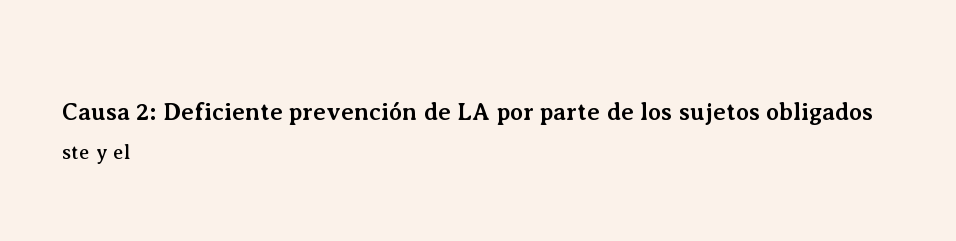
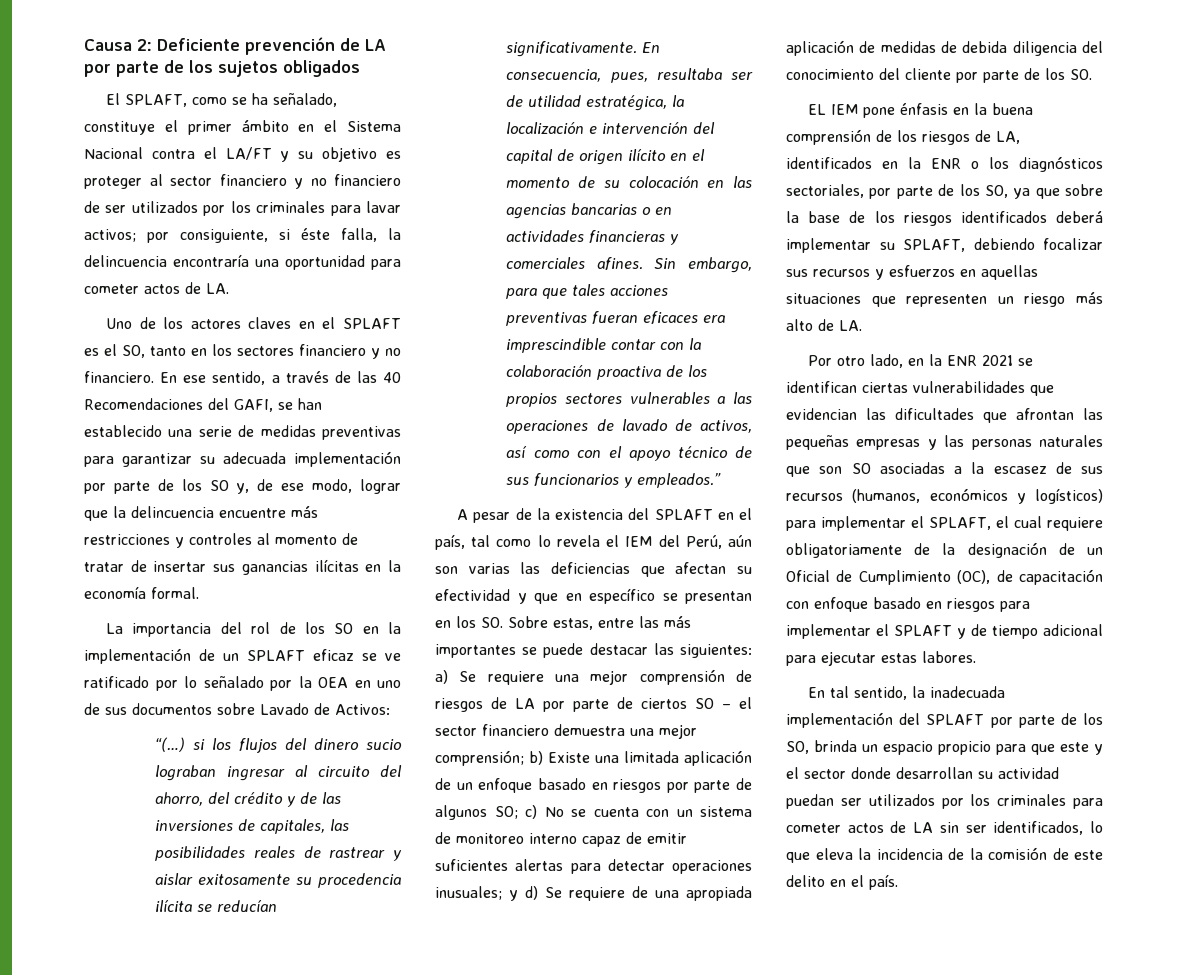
- ste y el
+ El SPLAFT, como se ha señalado, constituye el primer ámbito en el Sistema Nacional contra el LA/FT y su objetivo es proteger al sector financiero y no financiero de ser utilizados por los criminales para lavar activos; por consiguiente, si éste falla, la delincuencia encontraría una oportunidad para cometer actos de LA.
+ Uno de los actores claves en el SPLAFT es el SO, tanto en los sectores financiero y no financiero. En ese sentido, a través de las 40 Recomendaciones del GAFI, se han establecido una serie de medidas preventivas para garantizar su adecuada implementación por parte de los SO y, de ese modo, lograr que la delincuencia encuentre más restricciones y controles al momento de tratar de insertar sus ganancias ilícitas en la economía formal.
+ La importancia del rol de los SO en la implementación de un SPLAFT eficaz se ve ratificado por lo señalado por la OEA en uno de sus documentos sobre Lavado de Activos:
+ “(…) si los flujos del dinero sucio lograban ingresar al circuito del ahorro, del crédito y de las inversiones de capitales, las posibilidades reales de rastrear y aislar exitosamente su procedencia ilícita se reducían significativamente. En consecuencia, pues, resultaba ser de utilidad estratégica, la localización e intervención del capital de origen ilícito en el momento de su colocación en las agencias bancarias o en actividades financieras y comerciales afines. Sin embargo, para que tales acciones preventivas fueran eficaces era imprescindible contar con la colaboración proactiva de los propios sectores vulnerables a las operaciones de lavado de activos, así como con el apoyo técnico de sus funcionarios y empleados.”
+ A pesar de la existencia del SPLAFT en el país, tal como lo revela el IEM del Perú, aún son varias las deficiencias que afectan su efectividad y que en específico se presentan en los SO. Sobre estas, entre las más importantes se puede destacar las siguientes: a) Se requiere una mejor comprensión de riesgos de LA por parte de ciertos SO – el sector financiero demuestra una mejor comprensión; b) Existe una limitada aplicación de un enfoque basado en riesgos por parte de algunos SO; c) No se cuenta con un sistema de monitoreo interno capaz de emitir suficientes alertas para detectar operaciones inusuales; y d) Se requiere de una apropiada aplicación de medidas de debida diligencia del conocimiento del cliente por parte de los SO.
+ EL IEM pone énfasis en la buena comprensión de los riesgos de LA, identificados en la ENR o los diagnósticos sectoriales, por parte de los SO, ya que sobre la base de los riesgos identificados deberá implementar su SPLAFT, debiendo focalizar sus recursos y esfuerzos en aquellas situaciones que representen un riesgo más alto de LA.
+ Por otro lado, en la ENR 2021 se identifican ciertas vulnerabilidades que evidencian las dificultades que afrontan las pequeñas empresas y las personas naturales que son SO asociadas a la escasez de sus recursos (humanos, económicos y logísticos) para implementar el SPLAFT, el cual requiere obligatoriamente de la designación de un Oficial de Cumplimiento (OC), de capacitación con enfoque basado en riesgos para implementar el SPLAFT y de tiempo adicional para ejecutar estas labores.
+ En tal sentido, la inadecuada implementación del SPLAFT por parte de los SO, brinda un espacio propicio para que este y el sector donde desarrollan su actividad puedan ser utilizados por los criminales para cometer actos de LA sin ser identificados, lo que eleva la incidencia de la comisión de este delito en el país.

